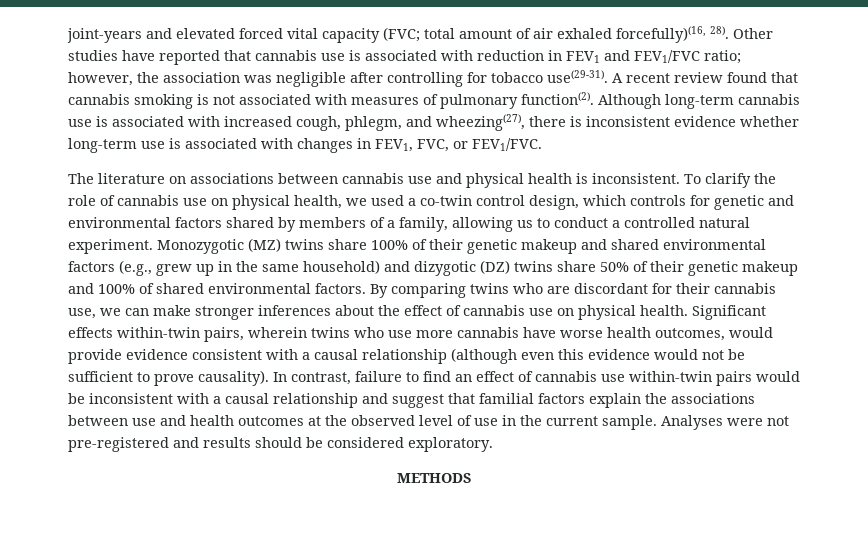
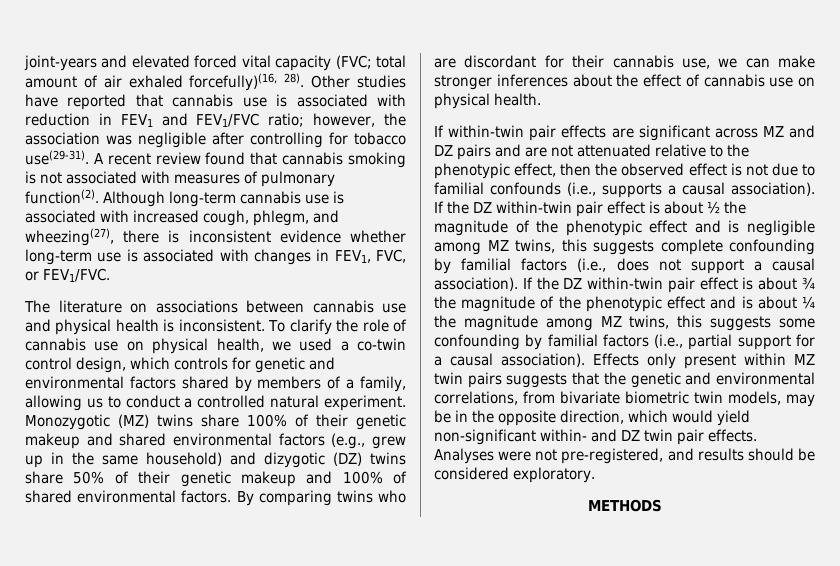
- By comparing twins who are discordant for their cannabis use, we can make stronger inferences about the effect of cannabis use on physical health. Significant effects within-twin pairs, wherein twins who use more cannabis have worse health outcomes, would provide evidence consistent with a causal relationship (although even this evidence would not be sufficient to prove causality). In contrast, failure to find an effect of cannabis use within-twin pairs would be inconsistent with a causal relationship and suggest that familial factors explain the associations between use and health outcomes at the observed level of use in the current sample.
+ By comparing twins who are discordant for their cannabis use, we can make stronger inferences about the effect of cannabis use on physical health.
+ If within-twin pair effects are significant across MZ and DZ pairs and are not attenuated relative to the phenotypic effect, then the observed effect is not due to familial confounds (i.e., supports a causal association). If the DZ within-twin pair effect is about ½ the magnitude of the phenotypic effect and is negligible among MZ twins, this suggests complete confounding by familial factors (i.e., does not support a causal association). If the DZ within-twin pair effect is about ¾ the magnitude of the phenotypic effect and is about ¼ the magnitude among MZ twins, this suggests some confounding by familial factors (i.e., partial support for a causal association). Effects only present within MZ twin pairs suggests that the genetic and environmental correlations, from bivariate biometric twin models, may be in the opposite direction, which would yield non-significant within- and DZ twin pair effects.
- Analyses were not pre-registered and results should be considered exploratory.
+ Analyses were not pre-registered, and results should be considered exploratory.

